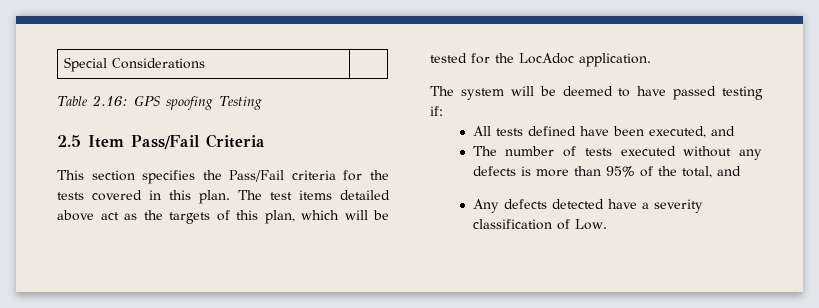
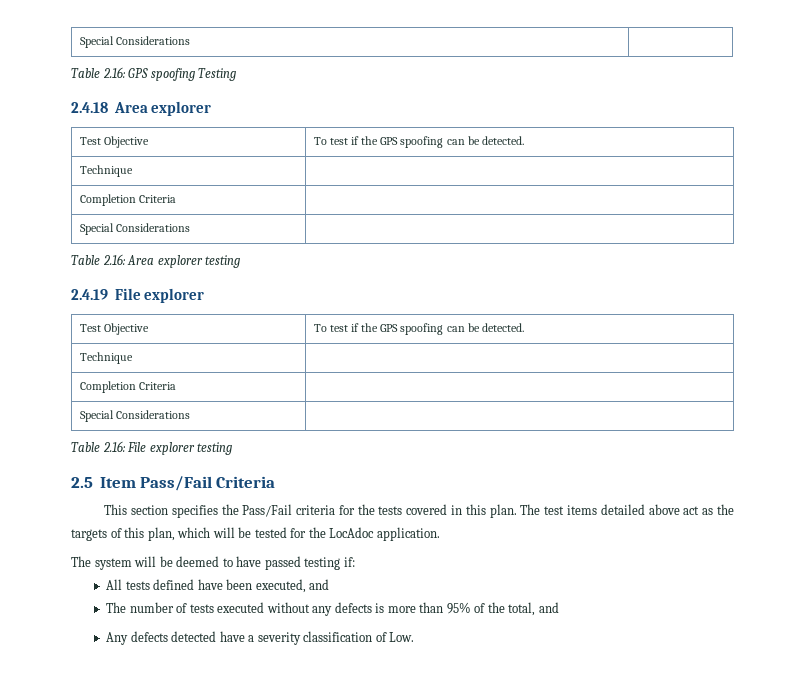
+ 2.4.18 Area explorer
+ Test Objective | To test if the GPS spoofing can be detected.
+ Technique |
+ Completion Criteria |
+ Special Considerations |
+ Table 2.16: Area explorer testing
+ 2.4.19 File explorer
+ Test Objective | To test if the GPS spoofing can be detected.
+ Technique |
+ Completion Criteria |
+ Special Considerations |
+ Table 2.16: File explorer testing

